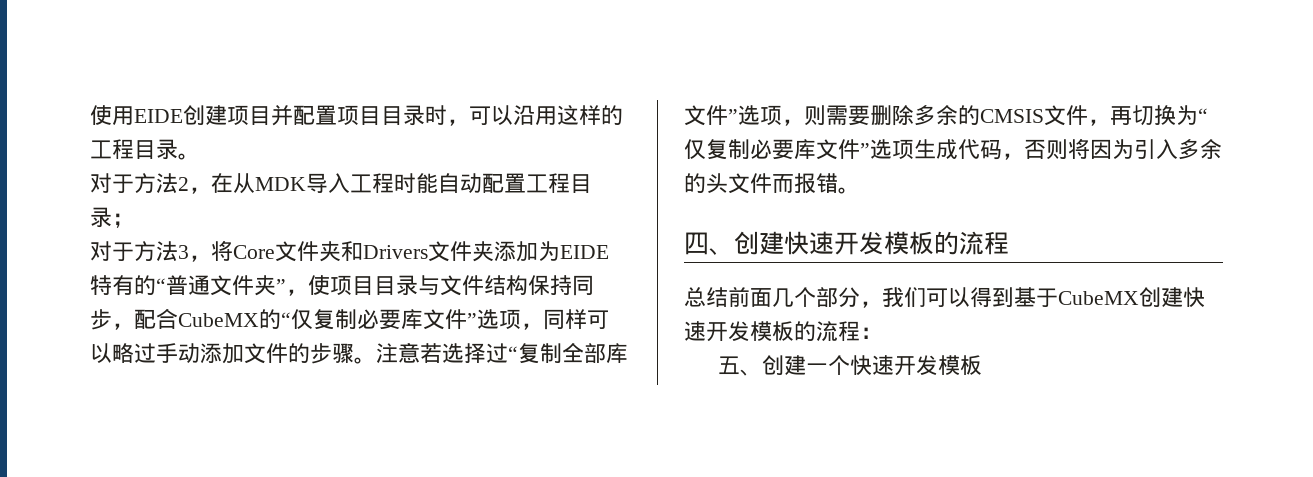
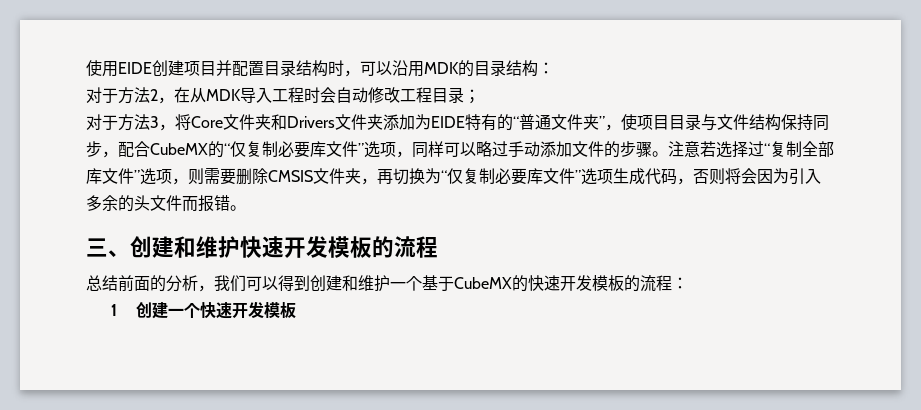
- 使用EIDE创建项目并配置项目目录时，可以沿用这样的工程目录。
+ 使用EIDE创建项目并配置目录结构时，可以沿用MDK的目录结构：
- 对于方法2，在从MDK导入工程时能自动配置工程目录；
+ 对于方法2，在从MDK导入工程时会自动修改工程目录；
- 注意若选择过“复制全部库文件”选项，则需要删除多余的CMSIS文件，再切换为“仅复制必要库文件”选项生成代码，否则将因为引入多余的头文件而报错。
+ 注意若选择过“复制全部库文件”选项，则需要删除CMSIS文件夹，再切换为“仅复制必要库文件”选项生成代码，否则将会因为引入多余的头文件而报错。
- 四、创建快速开发模板的流程
+ 三、创建和维护快速开发模板的流程
- 总结前面几个部分，我们可以得到基于CubeMX创建快速开发模板的流程：
+ 总结前面的分析，我们可以得到创建和维护一个基于CubeMX的快速开发模板的流程：
- 五、创建一个快速开发模板
+ 1创建一个快速开发模板

